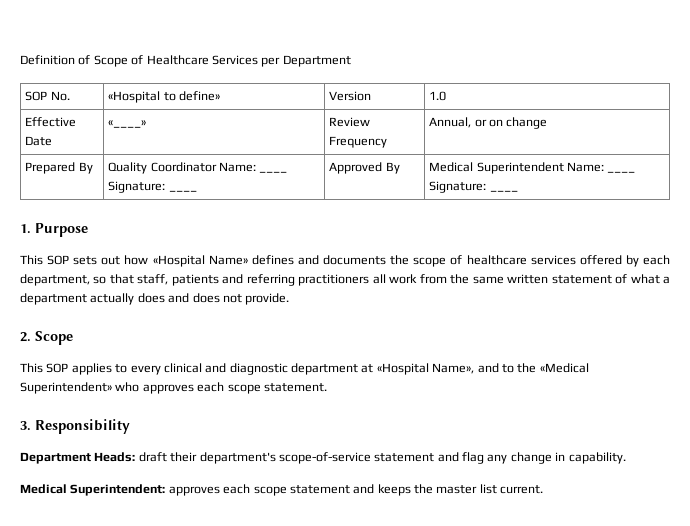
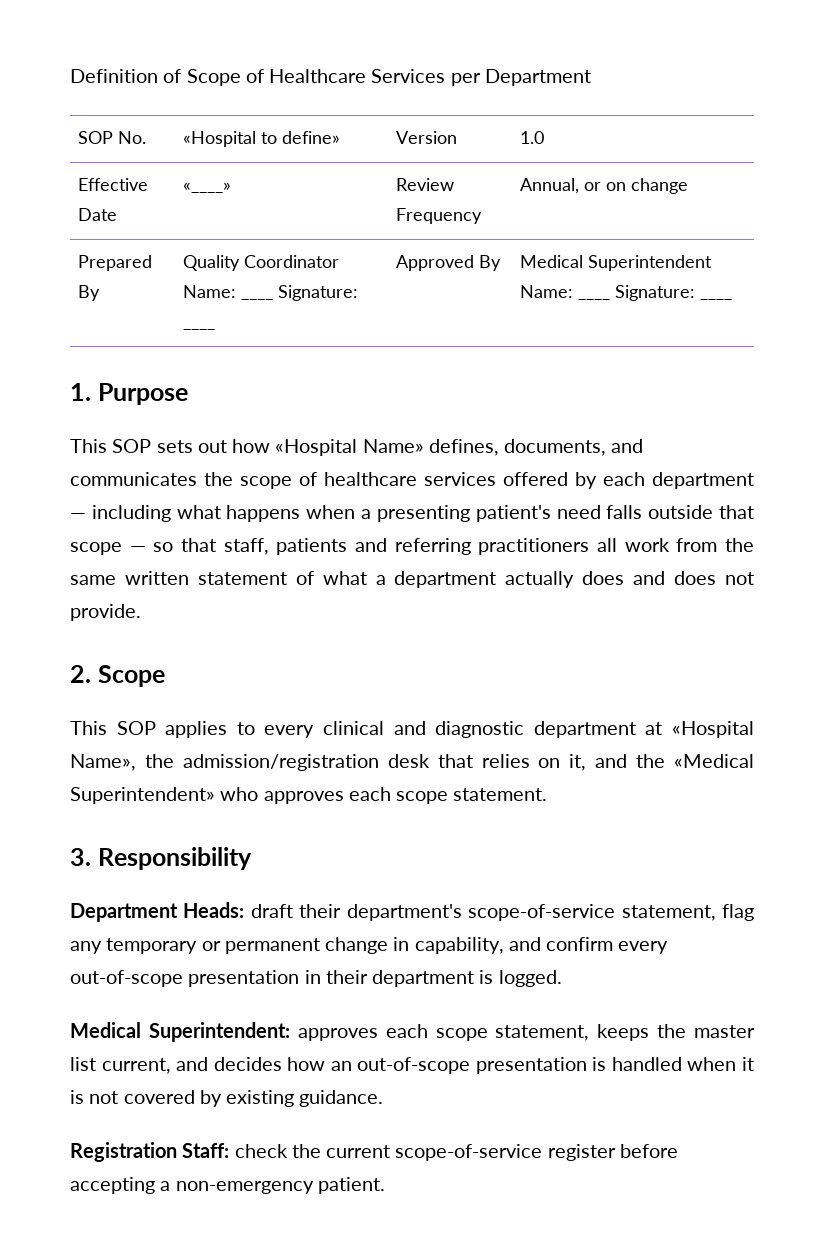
- This SOP sets out how «Hospital Name» defines and documents the scope of healthcare services offered by each department, so that staff, patients and referring practitioners all work from the same written statement of what a department actually does and does not provide.
+ This SOP sets out how «Hospital Name» defines, documents, and communicates the scope of healthcare services offered by each department — including what happens when a presenting patient's need falls outside that scope — so that staff, patients and referring practitioners all work from the same written statement of what a department actually does and does not provide.
- This SOP applies to every clinical and diagnostic department at «Hospital Name», and to the «Medical Superintendent» who approves each scope statement.
+ This SOP applies to every clinical and diagnostic department at «Hospital Name», the admission/registration desk that relies on it, and the «Medical Superintendent» who approves each scope statement.
- Department Heads: draft their department's scope-of-service statement and flag any change in capability.
+ Department Heads: draft their department's scope-of-service statement, flag any temporary or permanent change in capability, and confirm every out-of-scope presentation in their department is logged.
- Medical Superintendent: approves each scope statement and keeps the master list current.
+ Medical Superintendent: approves each scope statement, keeps the master list current, and decides how an out-of-scope presentation is handled when it is not covered by existing guidance.
+ Registration Staff: check the current scope-of-service register before accepting a non-emergency patient.

